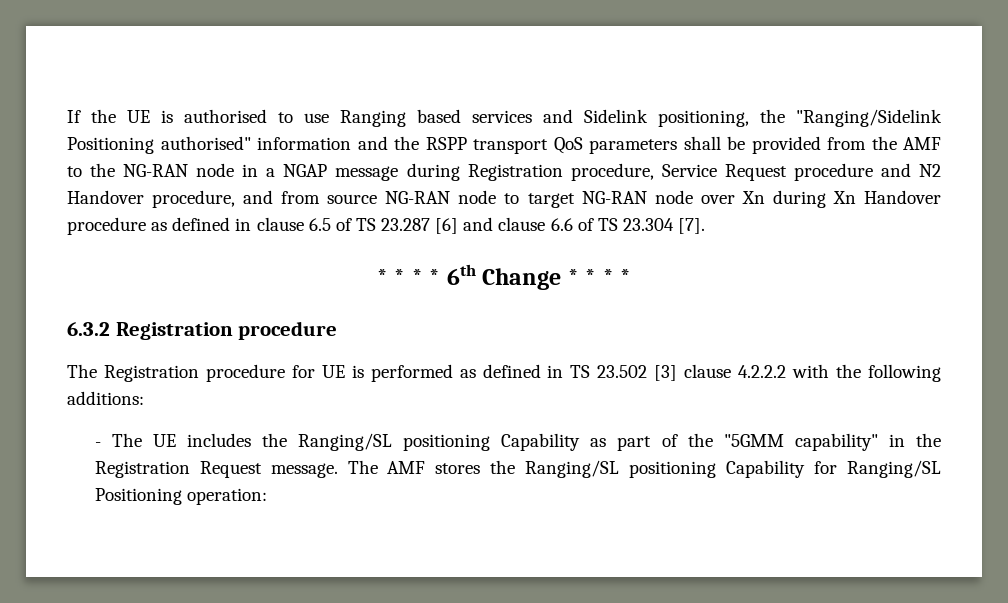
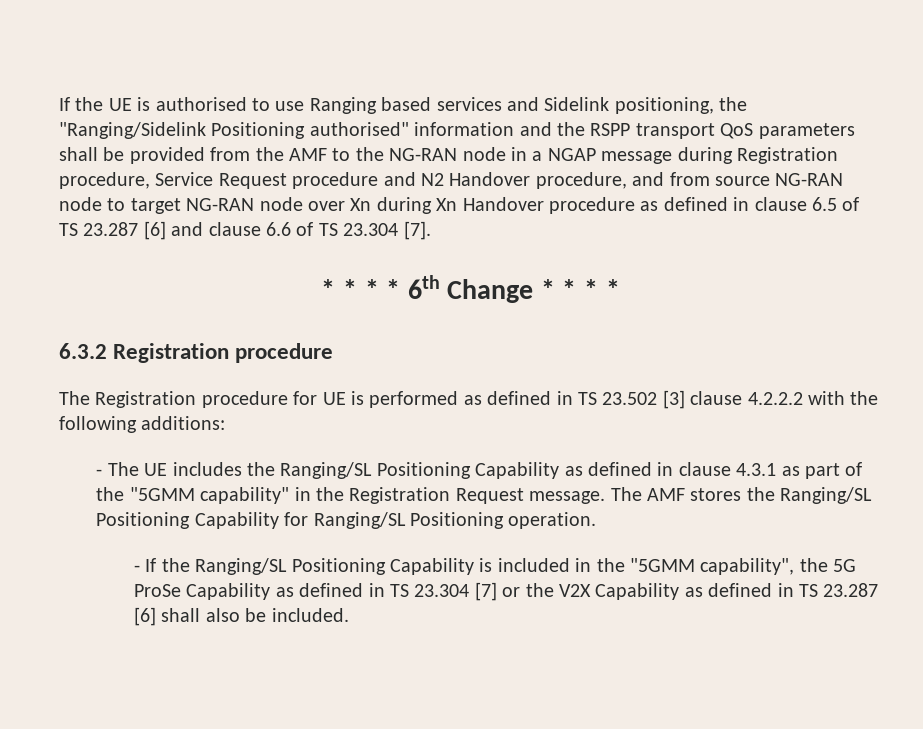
- - The UE includes the Ranging/SL positioning Capability as part of the "5GMM capability" in the Registration Request message.
+ - The UE includes the Ranging/SL Positioning Capability as defined in clause 4.3.1 as part of the "5GMM capability" in the Registration Request message.
- The AMF stores the Ranging/SL positioning Capability for Ranging/SL Positioning operation:
+ The AMF stores the Ranging/SL Positioning Capability for Ranging/SL Positioning operation.
+ - If the Ranging/SL Positioning Capability is included in the "5GMM capability", the 5G ProSe Capability as defined in TS 23.304 [7] or the V2X Capability as defined in TS 23.287 [6] shall also be included.

